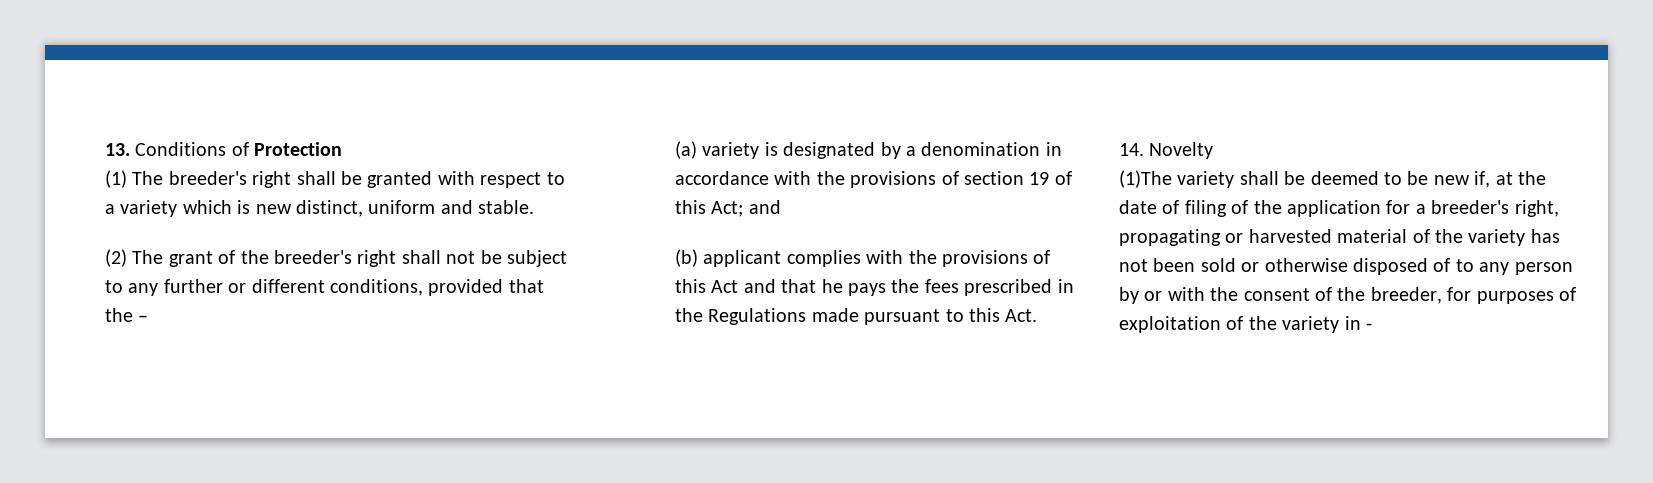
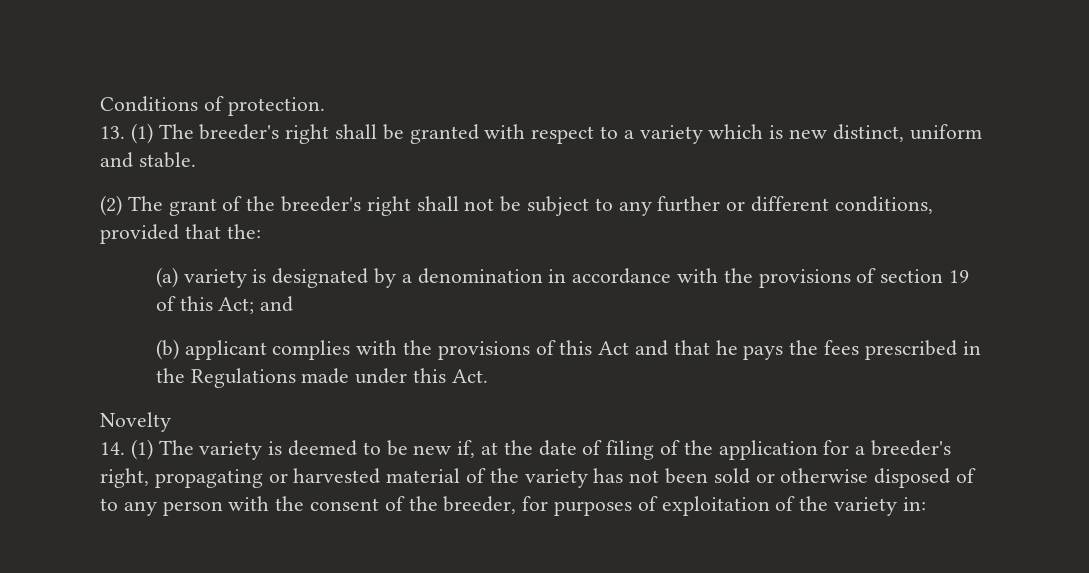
- 13. Conditions of Protection
- (1) The breeder's right shall be granted with respect to a variety which is new distinct, uniform and stable.
+ Conditions of protection.
+ 13. (1) The breeder's right shall be granted with respect to a variety which is new distinct, uniform and stable.
- (2) The grant of the breeder's right shall not be subject to any further or different conditions, provided that the –
+ (2) The grant of the breeder's right shall not be subject to any further or different conditions, provided that the:
- (b) applicant complies with the provisions of this Act and that he pays the fees prescribed in the Regulations made pursuant to this Act.
+ (b) applicant complies with the provisions of this Act and that he pays the fees prescribed in the Regulations made under this Act.
- 14. Novelty
+ Novelty
- (1)The variety shall be deemed to be new if, at the date of filing of the application for a breeder's right, propagating or harvested material of the variety has not been sold or otherwise disposed of to any person by or with the consent of the breeder, for purposes of exploitation of the variety in -
+ 14. (1) The variety is deemed to be new if, at the date of filing of the application for a breeder's right, propagating or harvested material of the variety has not been sold or otherwise disposed of to any person with the consent of the breeder, for purposes of exploitation of the variety in:

